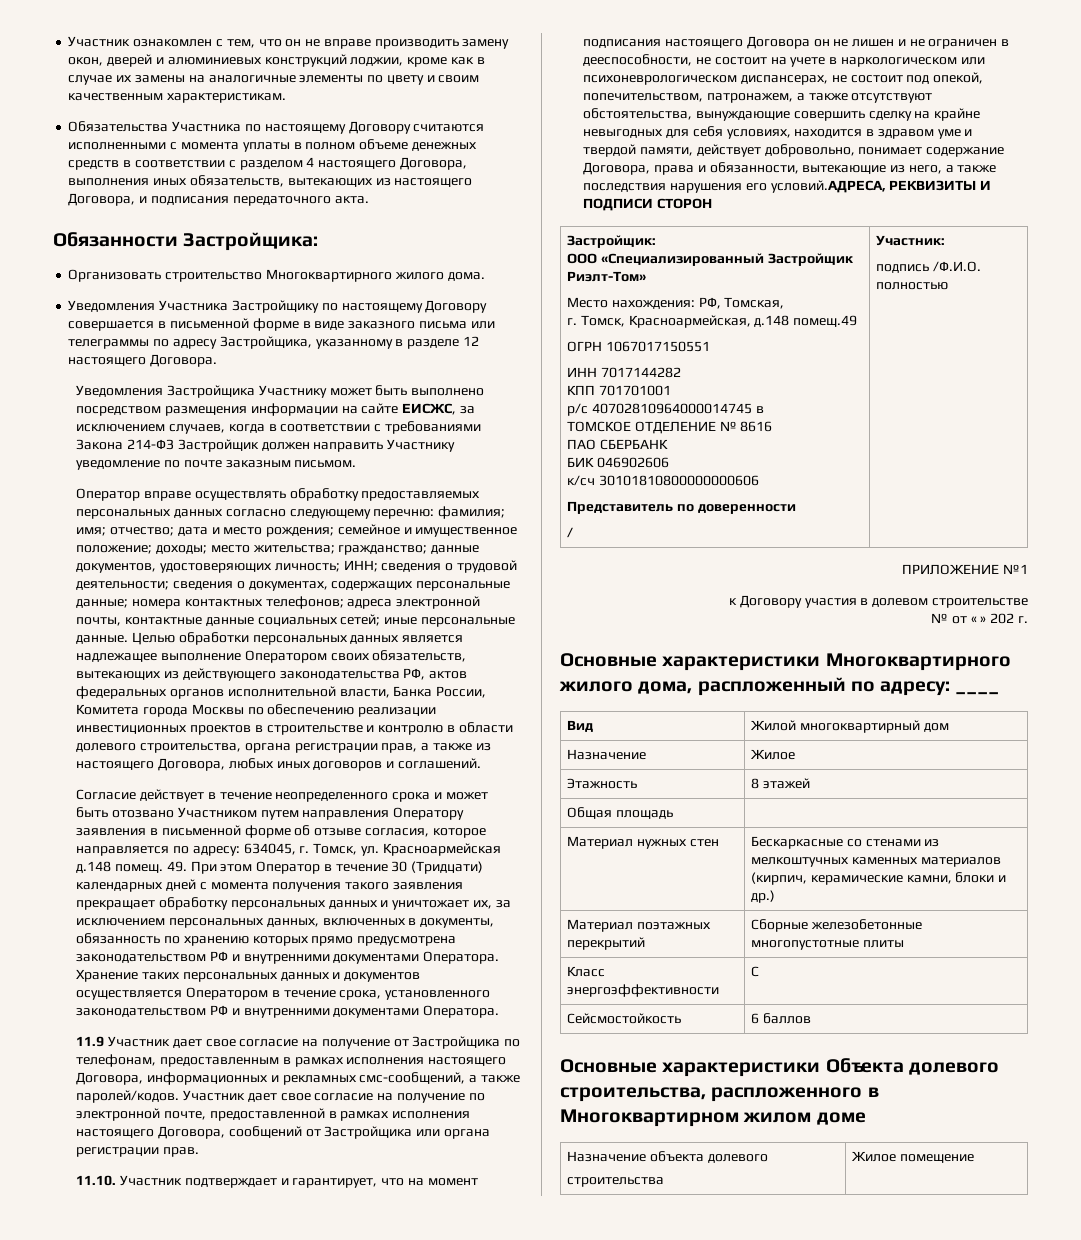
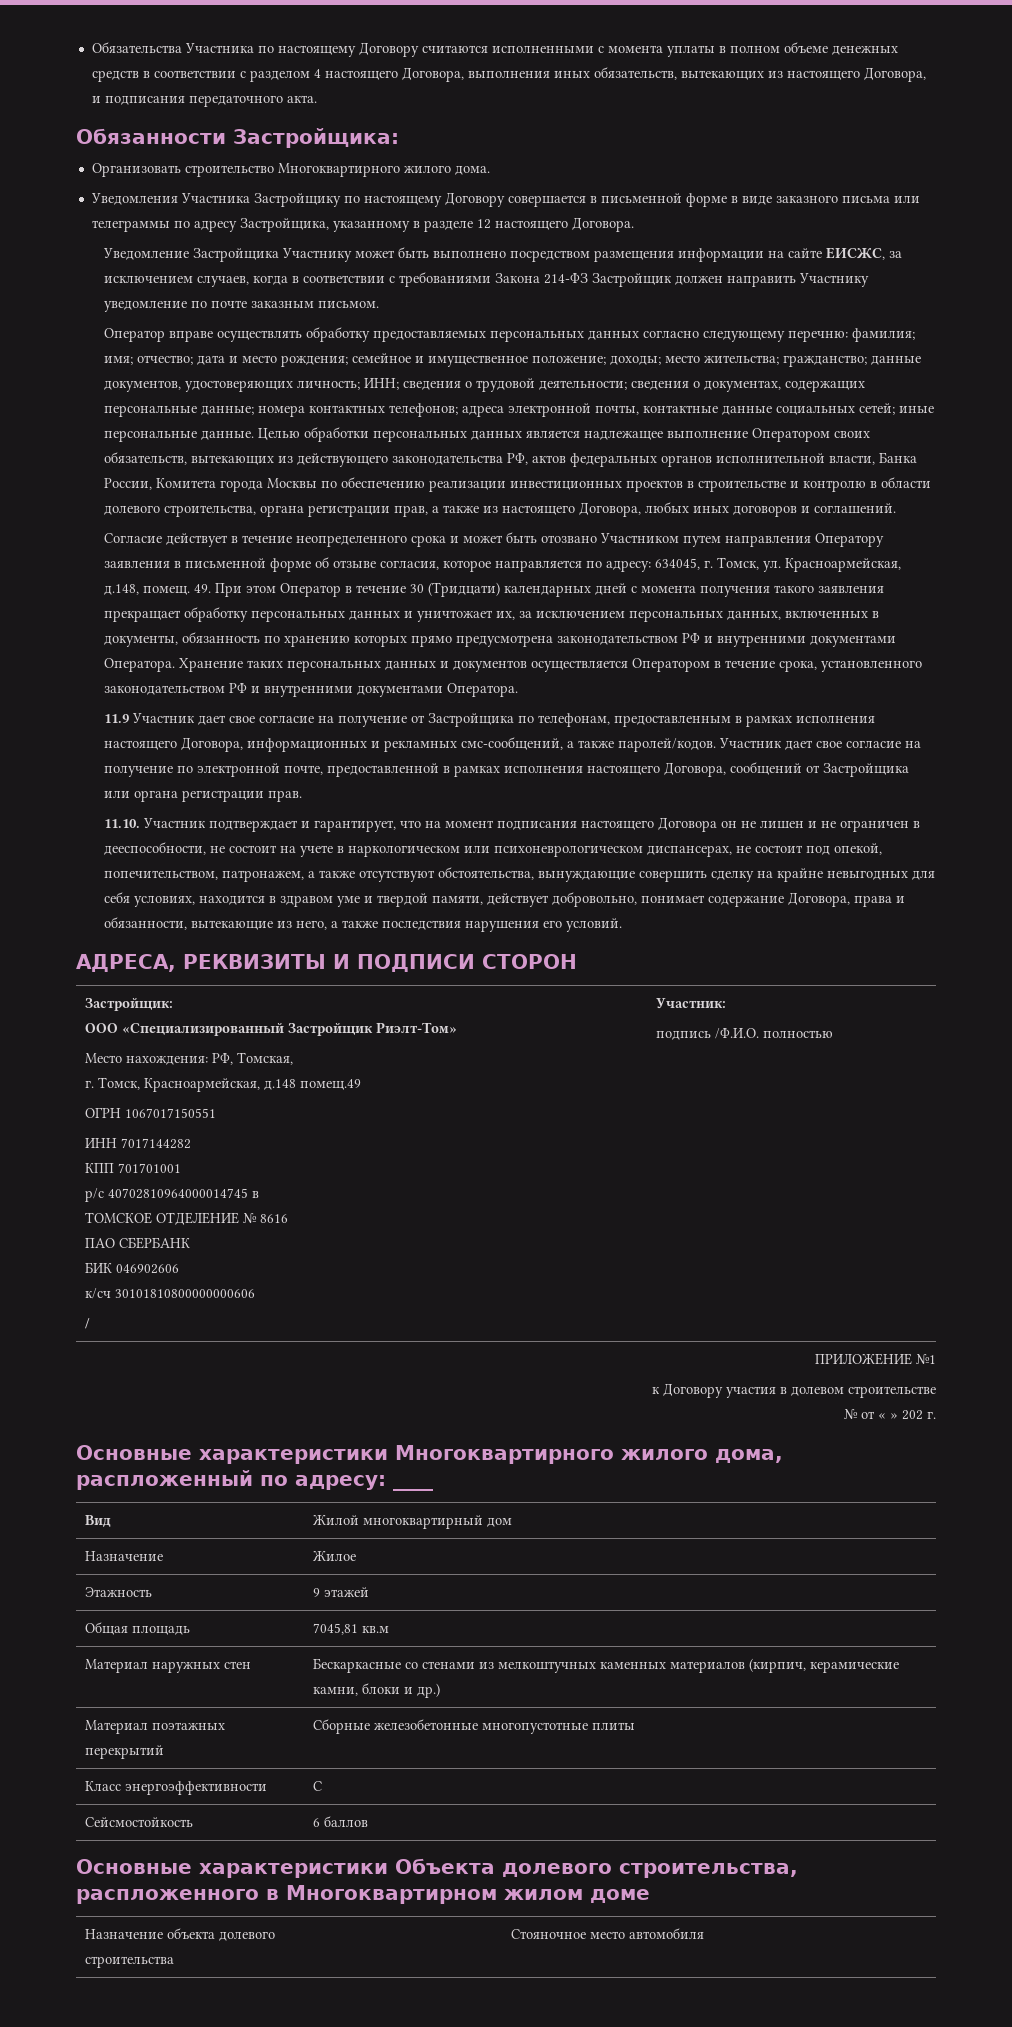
- Участник ознакомлен с тем, что он не вправе производить замену окон, дверей и алюминиевых конструкций лоджии, кроме как в случае их замены на аналогичные элементы по цвету и своим качественным характеристикам.
- Уведомления Застройщика Участнику может быть выполнено посредством размещения информации на сайте ЕИСЖС, за исключением случаев, когда в соответствии с требованиями Закона 214-ФЗ Застройщик должен направить Участнику уведомление по почте заказным письмом.
+ Уведомление Застройщика Участнику может быть выполнено посредством размещения информации на сайте ЕИСЖС, за исключением случаев, когда в соответствии с требованиями Закона 214-ФЗ Застройщик должен направить Участнику уведомление по почте заказным письмом.
- Согласие действует в течение неопределенного срока и может быть отозвано Участником путем направления Оператору заявления в письменной форме об отзыве согласия, которое направляется по адресу: 634045, г. Томск, ул. Красноармейская д.148 помещ.
+ Согласие действует в течение неопределенного срока и может быть отозвано Участником путем направления Оператору заявления в письменной форме об отзыве согласия, которое направляется по адресу: 634045, г. Томск, ул. Красноармейская, д.148, помещ.
- 11.10. Участник подтверждает и гарантирует, что на момент подписания настоящего Договора он не лишен и не ограничен в дееспособности, не состоит на учете в наркологическом или психоневрологическом диспансерах, не состоит под опекой, попечительством, патронажем, а также отсутствуют обстоятельства, вынуждающие совершить сделку на крайне невыгодных для себя условиях, находится в здравом уме и твердой памяти, действует добровольно, понимает содержание Договора, права и обязанности, вытекающие из него, а также последствия нарушения его условий.АДРЕСА, РЕКВИЗИТЫ И ПОДПИСИ СТОРОН
+ 11.10. Участник подтверждает и гарантирует, что на момент подписания настоящего Договора он не лишен и не ограничен в дееспособности, не состоит на учете в наркологическом или психоневрологическом диспансерах, не состоит под опекой, попечительством, патронажем, а также отсутствуют обстоятельства, вынуждающие совершить сделку на крайне невыгодных для себя условиях, находится в здравом уме и твердой памяти, действует добровольно, понимает содержание Договора, права и обязанности, вытекающие из него, а также последствия нарушения его условий.
+ АДРЕСА, РЕКВИЗИТЫ И ПОДПИСИ СТОРОН
- Представитель по доверенности
- Этажность | 8 этажей
+ Этажность | 9 этажей
- Общая площадь |
- Материал нужных стен | Бескаркасные со стенами из мелкоштучных каменных материалов (кирпич, керамические камни, блоки и др.)
+ Общая площадь | 7045,81 кв.м
+ Материал наружных стен | Бескаркасные со стенами из мелкоштучных каменных материалов (кирпич, керамические камни, блоки и др.)
  Назначение объекта долевого
- строительства | Жилое помещение
+ строительства | Стояночное место автомобиля

